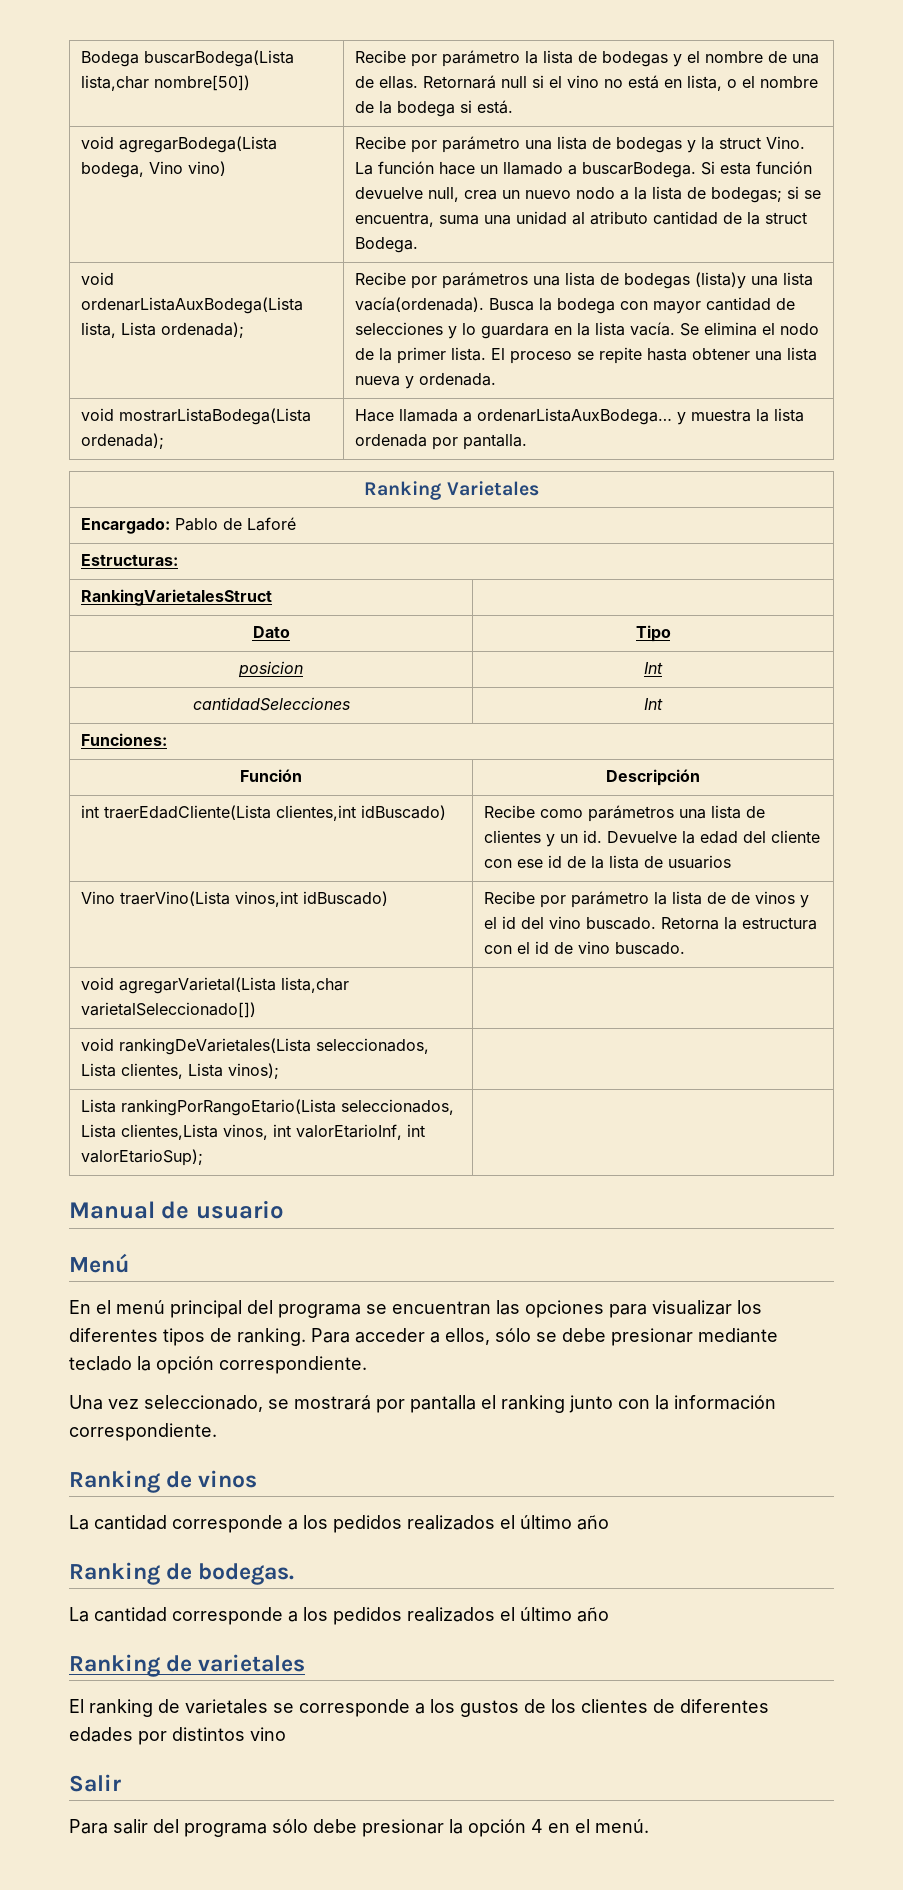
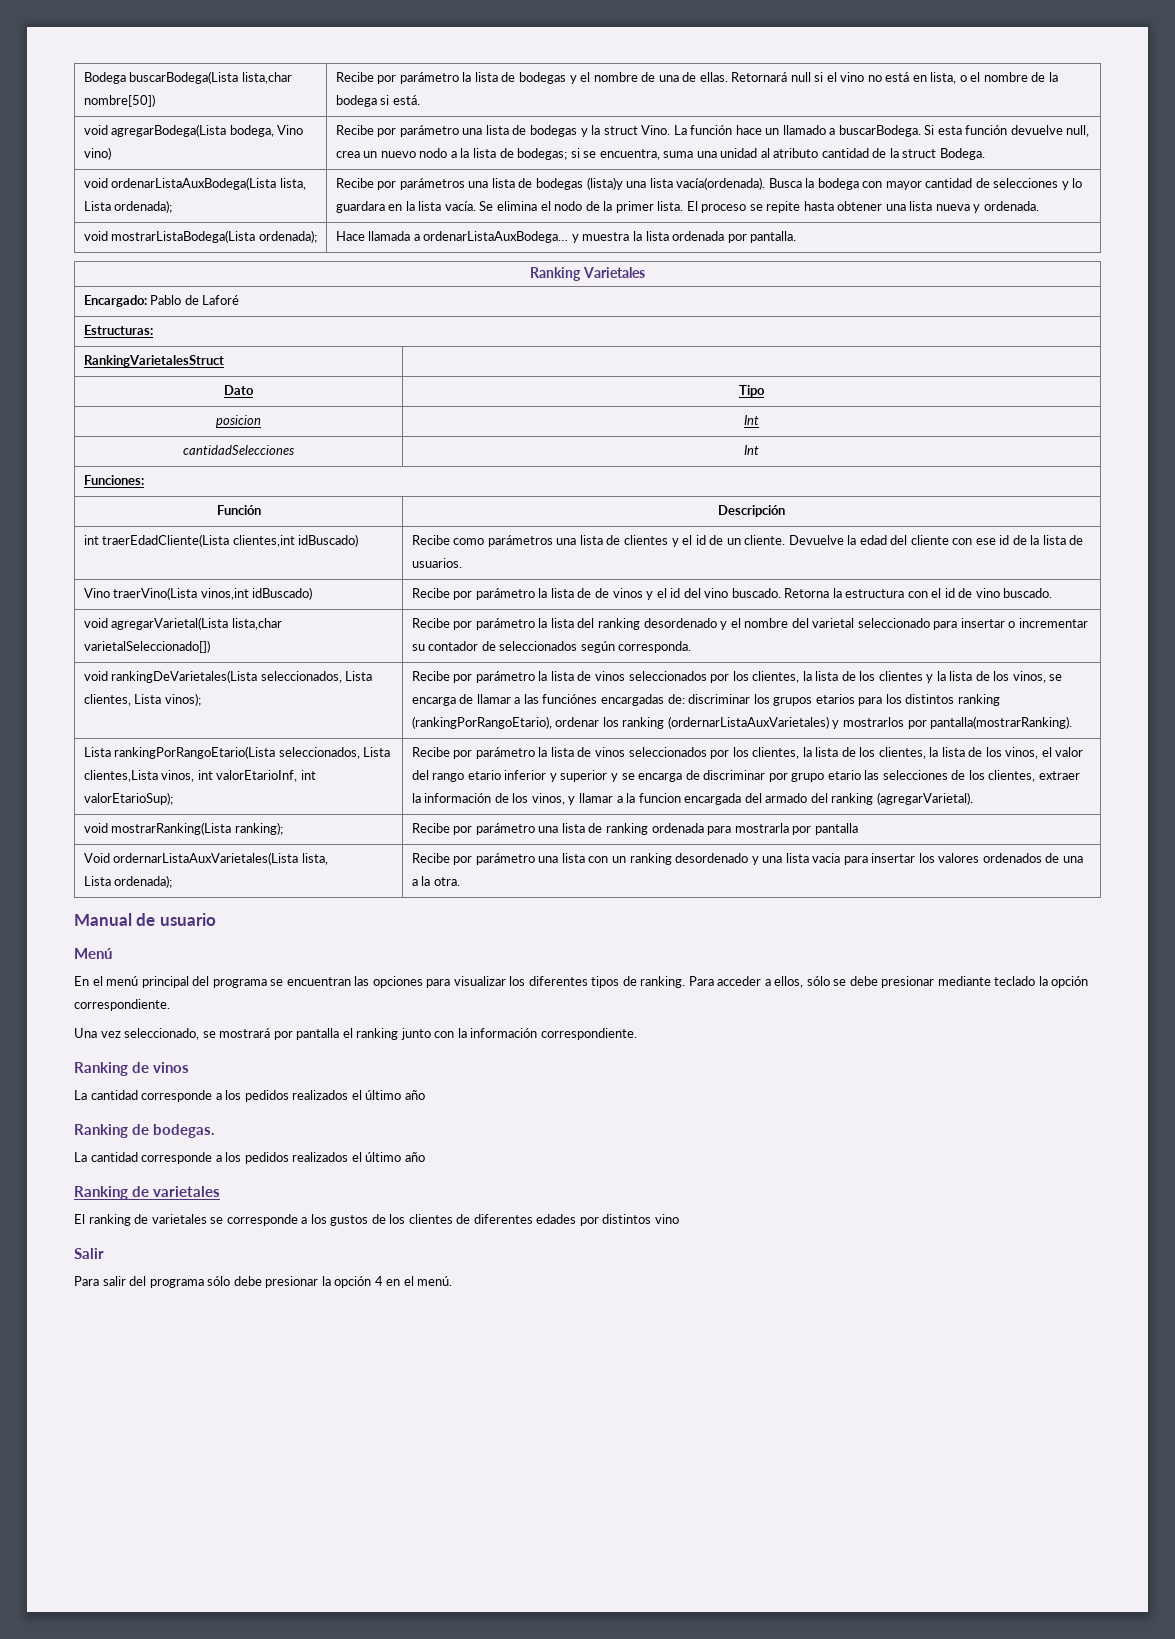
- int traerEdadCliente(Lista clientes,int idBuscado) | Recibe como parámetros una lista de clientes y un id. Devuelve la edad del cliente con ese id de la lista de usuarios
+ int traerEdadCliente(Lista clientes,int idBuscado) | Recibe como parámetros una lista de clientes y el id de un cliente. Devuelve la edad del cliente con ese id de la lista de usuarios.
- void agregarVarietal(Lista lista,char varietalSeleccionado[]) |
+ void agregarVarietal(Lista lista,char varietalSeleccionado[]) | Recibe por parámetro la lista del ranking desordenado y el nombre del varietal seleccionado para insertar o incrementar su contador de seleccionados según corresponda.
+ Recibe por parámetro la lista de vinos seleccionados por los clientes, la lista de los clientes y la lista de los vinos, se encarga de llamar a las funciónes encargadas de: discriminar los grupos etarios para los distintos ranking (rankingPorRangoEtario), ordenar los ranking (ordernarListaAuxVarietales) y mostrarlos por pantalla(mostrarRanking).
+ Recibe por parámetro la lista de vinos seleccionados por los clientes, la lista de los clientes, la lista de los vinos, el valor del rango etario inferior y superior y se encarga de discriminar por grupo etario las selecciones de los clientes, extraer la información de los vinos, y llamar a la funcion encargada del armado del ranking (agregarVarietal).
+ void mostrarRanking(Lista ranking); | Recibe por parámetro una lista de ranking ordenada para mostrarla por pantalla
+ Void ordernarListaAuxVarietales(Lista lista,
+ Lista ordenada); | Recibe por parámetro una lista con un ranking desordenado y una lista vacia para insertar los valores ordenados de una a la otra.

